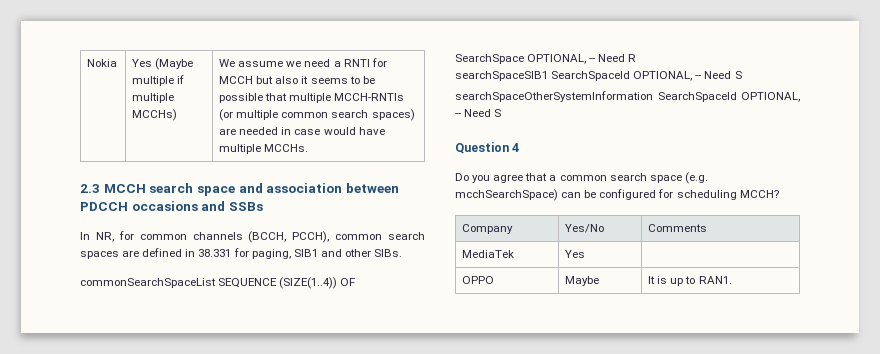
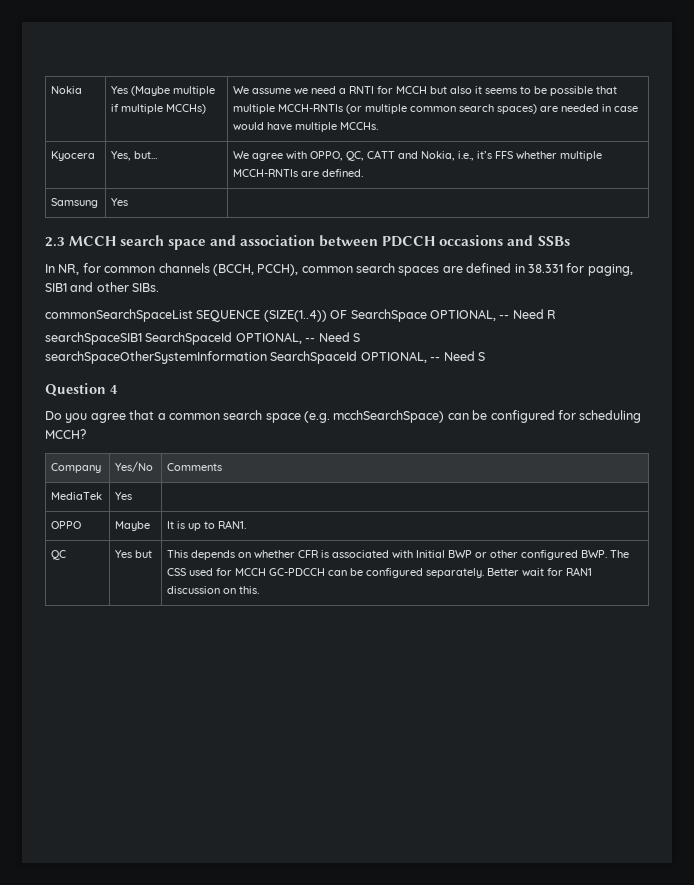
+ Kyocera | Yes, but… | We agree with OPPO, QC, CATT and Nokia, i.e., it’s FFS whether multiple MCCH-RNTIs are defined.
+ Samsung | Yes |
+ QC | Yes but | This depends on whether CFR is associated with Initial BWP or other configured BWP. The CSS used for MCCH GC-PDCCH can be configured separately. Better wait for RAN1 discussion on this.

